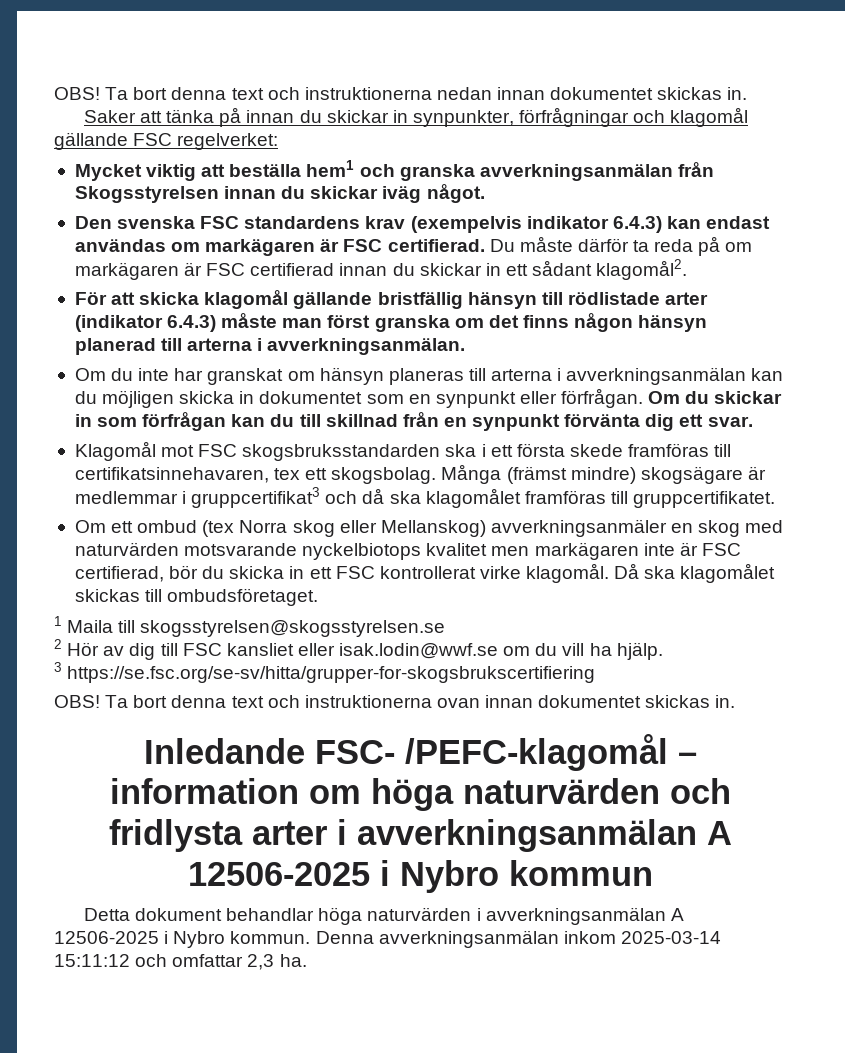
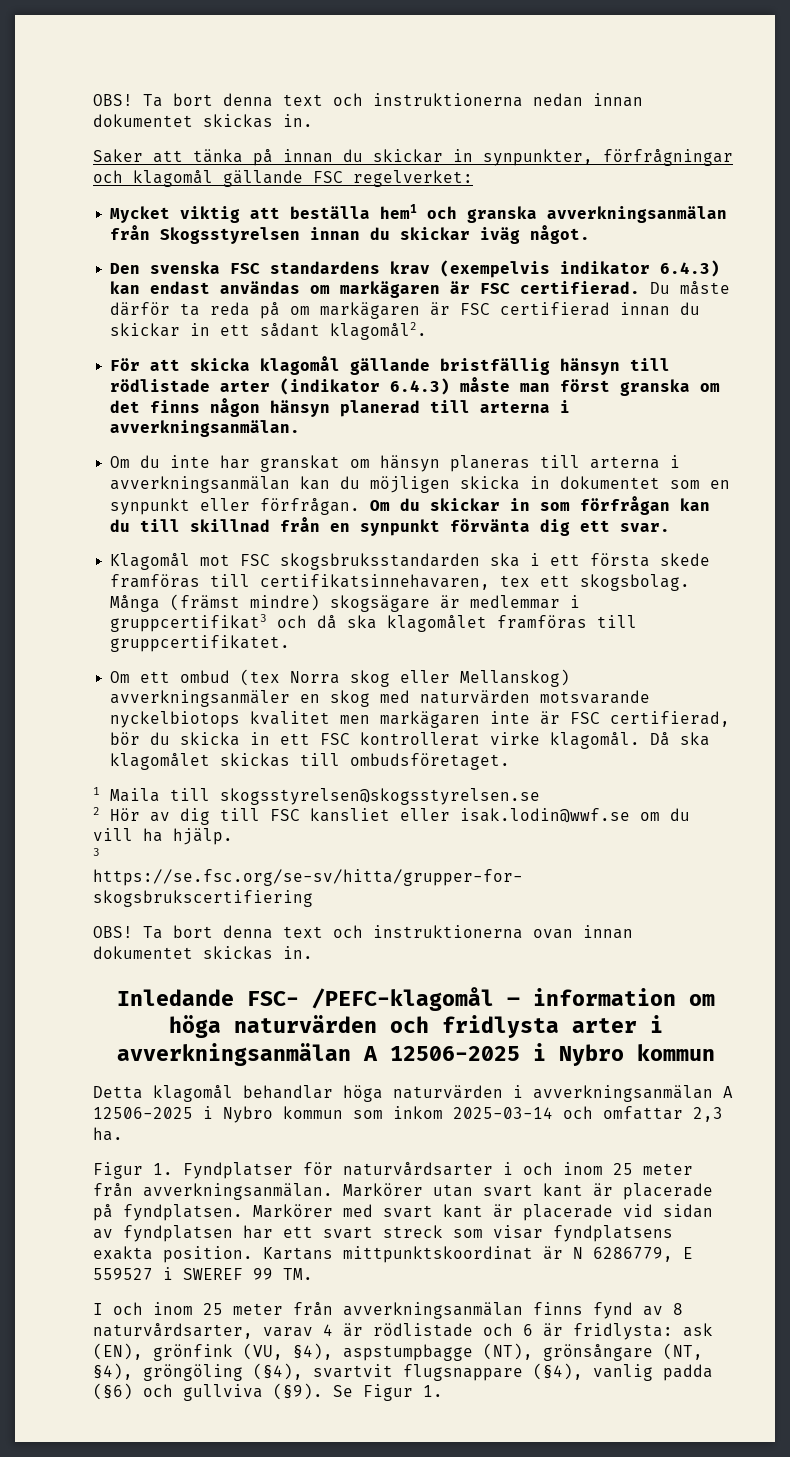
- Detta dokument behandlar höga naturvärden i avverkningsanmälan A 12506-2025 i Nybro kommun. Denna avverkningsanmälan inkom 2025-03-14 15:11:12 och omfattar 2,3 ha.
+ Detta klagomål behandlar höga naturvärden i avverkningsanmälan A 12506-2025 i Nybro kommun som inkom 2025-03-14 och omfattar 2,3 ha.
+ Figur 1. Fyndplatser för naturvårdsarter i och inom 25 meter från avverkningsanmälan. Markörer utan svart kant är placerade på fyndplatsen. Markörer med svart kant är placerade vid sidan av fyndplatsen har ett svart streck som visar fyndplatsens exakta position. Kartans mittpunktskoordinat är N 6286779, E 559527 i SWEREF 99 TM.
+ I och inom 25 meter från avverkningsanmälan finns fynd av 8 naturvårdsarter, varav 4 är rödlistade och 6 är fridlysta: ask (EN), grönfink (VU, §4), aspstumpbagge (NT), grönsångare (NT, §4), gröngöling (§4), svartvit flugsnappare (§4), vanlig padda (§6) och gullviva (§9). Se Figur 1.

